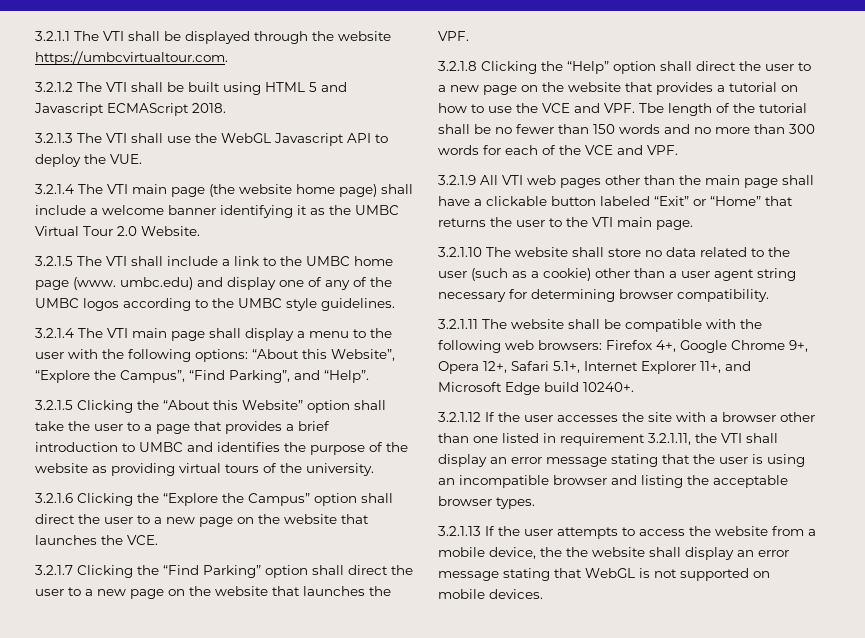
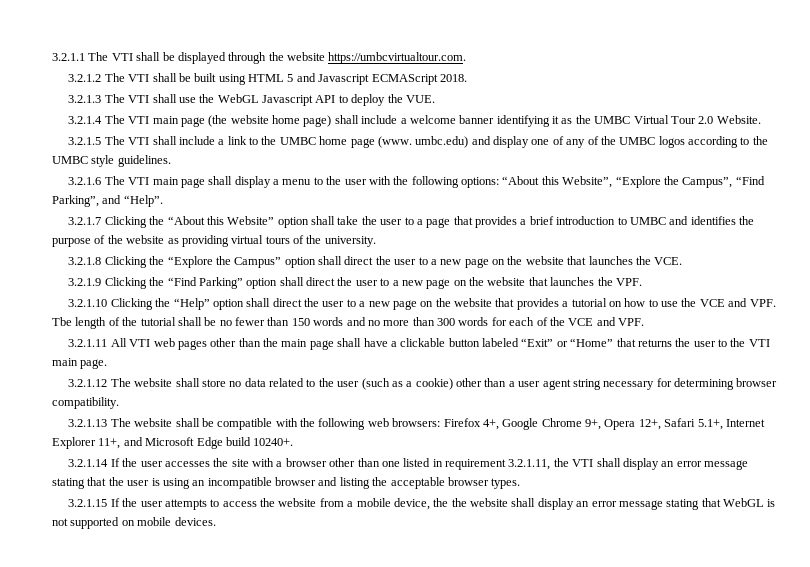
- 3.2.1.4 The VTI main page shall display a menu to the user with the following options: “About this Website”, “Explore the Campus”, “Find Parking”, and “Help”.
+ 3.2.1.6 The VTI main page shall display a menu to the user with the following options: “About this Website”, “Explore the Campus”, “Find Parking”, and “Help”.
- 3.2.1.5 Clicking the “About this Website” option shall take the user to a page that provides a brief introduction to UMBC and identifies the purpose of the website as providing virtual tours of the university.
+ 3.2.1.7 Clicking the “About this Website” option shall take the user to a page that provides a brief introduction to UMBC and identifies the purpose of the website as providing virtual tours of the university.
- 3.2.1.6 Clicking the “Explore the Campus” option shall direct the user to a new page on the website that launches the VCE.
+ 3.2.1.8 Clicking the “Explore the Campus” option shall direct the user to a new page on the website that launches the VCE.
- 3.2.1.7 Clicking the “Find Parking” option shall direct the user to a new page on the website that launches the VPF.
+ 3.2.1.9 Clicking the “Find Parking” option shall direct the user to a new page on the website that launches the VPF.
- 3.2.1.8 Clicking the “Help” option shall direct the user to a new page on the website that provides a tutorial on how to use the VCE and VPF. Tbe length of the tutorial shall be no fewer than 150 words and no more than 300 words for each of the VCE and VPF.
+ 3.2.1.10 Clicking the “Help” option shall direct the user to a new page on the website that provides a tutorial on how to use the VCE and VPF. Tbe length of the tutorial shall be no fewer than 150 words and no more than 300 words for each of the VCE and VPF.
- 3.2.1.9 All VTI web pages other than the main page shall have a clickable button labeled “Exit” or “Home” that returns the user to the VTI main page.
+ 3.2.1.11 All VTI web pages other than the main page shall have a clickable button labeled “Exit” or “Home” that returns the user to the VTI main page.
- 3.2.1.10 The website shall store no data related to the user (such as a cookie) other than a user agent string necessary for determining browser compatibility.
+ 3.2.1.12 The website shall store no data related to the user (such as a cookie) other than a user agent string necessary for determining browser compatibility.
- 3.2.1.11 The website shall be compatible with the following web browsers: Firefox 4+, Google Chrome 9+, Opera 12+, Safari 5.1+, Internet Explorer 11+, and Microsoft Edge build 10240+.
+ 3.2.1.13 The website shall be compatible with the following web browsers: Firefox 4+, Google Chrome 9+, Opera 12+, Safari 5.1+, Internet Explorer 11+, and Microsoft Edge build 10240+.
- 3.2.1.12 If the user accesses the site with a browser other than one listed in requirement 3.2.1.11, the VTI shall display an error message stating that the user is using an incompatible browser and listing the acceptable browser types.
+ 3.2.1.14 If the user accesses the site with a browser other than one listed in requirement 3.2.1.11, the VTI shall display an error message stating that the user is using an incompatible browser and listing the acceptable browser types.
- 3.2.1.13 If the user attempts to access the website from a mobile device, the the website shall display an error message stating that WebGL is not supported on mobile devices.
+ 3.2.1.15 If the user attempts to access the website from a mobile device, the the website shall display an error message stating that WebGL is not supported on mobile devices.

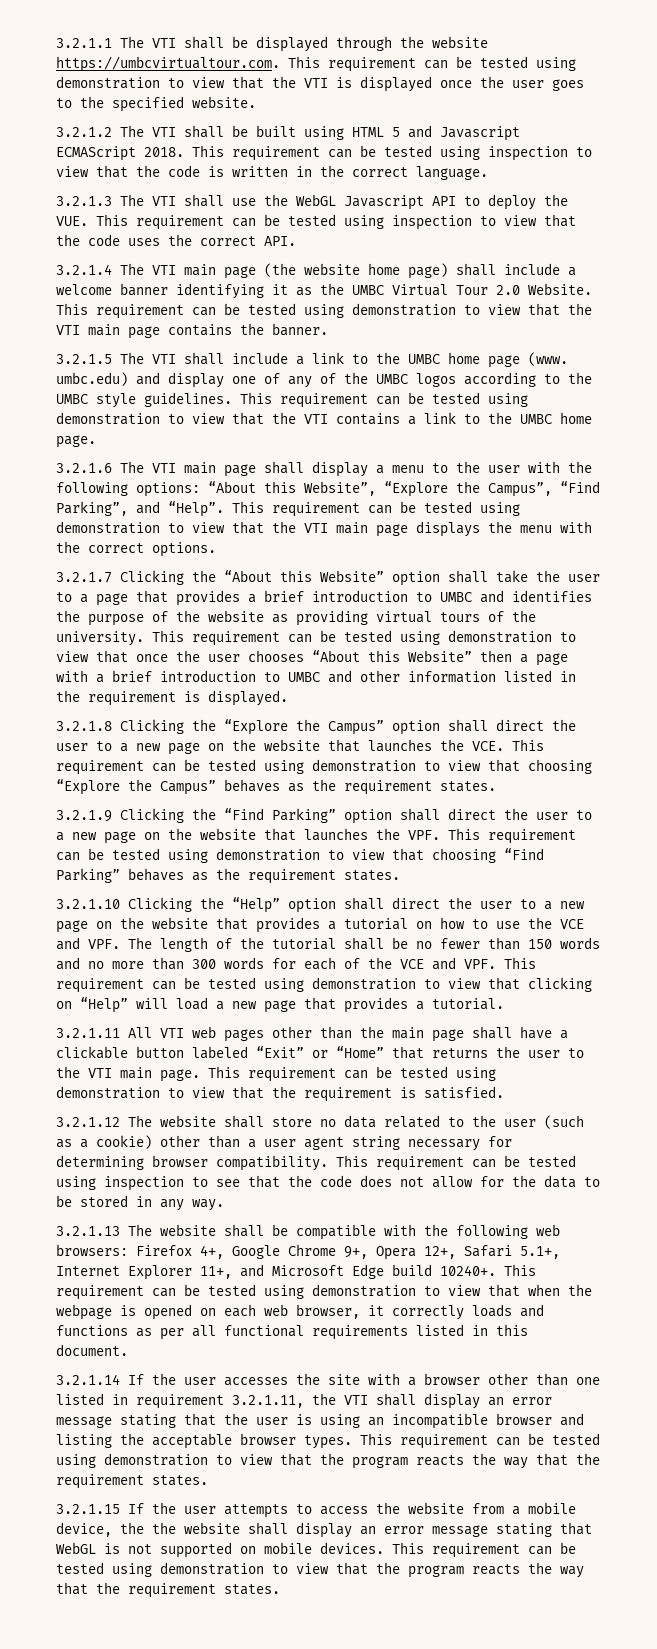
- 3.2.1.1 The VTI shall be displayed through the website https://umbcvirtualtour.com.
+ 3.2.1.1 The VTI shall be displayed through the website https://umbcvirtualtour.com. This requirement can be tested using demonstration to view that the VTI is displayed once the user goes to the specified website.
+ This requirement can be tested using inspection to view that the code is written in the correct language.
- 3.2.1.3 The VTI shall use the WebGL Javascript API to deploy the VUE.
+ 3.2.1.3 The VTI shall use the WebGL Javascript API to deploy the VUE. This requirement can be tested using inspection to view that the code uses the correct API.
+ This requirement can be tested using demonstration to view that the VTI main page contains the banner.
+ This requirement can be tested using demonstration to view that the VTI contains a link to the UMBC home page.
+ This requirement can be tested using demonstration to view that the VTI main page displays the menu with the correct options.
+ This requirement can be tested using demonstration to view that once the user chooses “About this Website” then a page with a brief introduction to UMBC and other information listed in the requirement is displayed.
- 3.2.1.8 Clicking the “Explore the Campus” option shall direct the user to a new page on the website that launches the VCE.
+ 3.2.1.8 Clicking the “Explore the Campus” option shall direct the user to a new page on the website that launches the VCE. This requirement can be tested using demonstration to view that choosing “Explore the Campus” behaves as the requirement states.
- 3.2.1.9 Clicking the “Find Parking” option shall direct the user to a new page on the website that launches the VPF.
+ 3.2.1.9 Clicking the “Find Parking” option shall direct the user to a new page on the website that launches the VPF. This requirement can be tested using demonstration to view that choosing “Find Parking” behaves as the requirement states.
- 3.2.1.10 Clicking the “Help” option shall direct the user to a new page on the website that provides a tutorial on how to use the VCE and VPF. Tbe length of the tutorial shall be no fewer than 150 words and no more than 300 words for each of the VCE and VPF.
+ 3.2.1.10 Clicking the “Help” option shall direct the user to a new page on the website that provides a tutorial on how to use the VCE and VPF. The length of the tutorial shall be no fewer than 150 words and no more than 300 words for each of the VCE and VPF. This requirement can be tested using demonstration to view that clicking on “Help” will load a new page that provides a tutorial.
+ This requirement can be tested using demonstration to view that the requirement is satisfied.
+ This requirement can be tested using inspection to see that the code does not allow for the data to be stored in any way.
+ This requirement can be tested using demonstration to view that when the webpage is opened on each web browser, it correctly loads and functions as per all functional requirements listed in this document.
- 3.2.1.14 If the user accesses the site with a browser other than one listed in requirement 3.2.1.11, the VTI shall display an error message stating that the user is using an incompatible browser and listing the acceptable browser types.
+ 3.2.1.14 If the user accesses the site with a browser other than one listed in requirement 3.2.1.11, the VTI shall display an error message stating that the user is using an incompatible browser and listing the acceptable browser types. This requirement can be tested using demonstration to view that the program reacts the way that the requirement states.
- 3.2.1.15 If the user attempts to access the website from a mobile device, the the website shall display an error message stating that WebGL is not supported on mobile devices.
+ 3.2.1.15 If the user attempts to access the website from a mobile device, the the website shall display an error message stating that WebGL is not supported on mobile devices. This requirement can be tested using demonstration to view that the program reacts the way that the requirement states.

